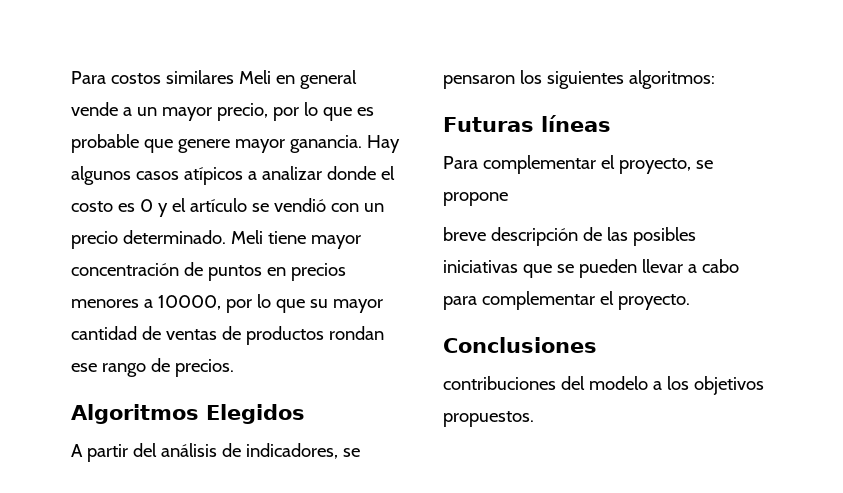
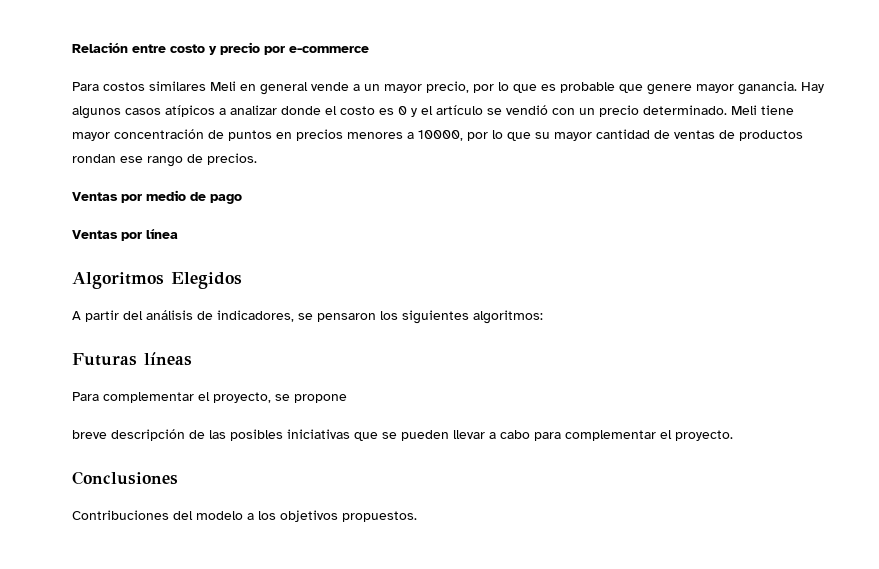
+ Relación entre costo y precio por e-commerce
+ Ventas por medio de pago
+ Ventas por línea
- contribuciones del modelo a los objetivos propuestos.
+ Contribuciones del modelo a los objetivos propuestos.

